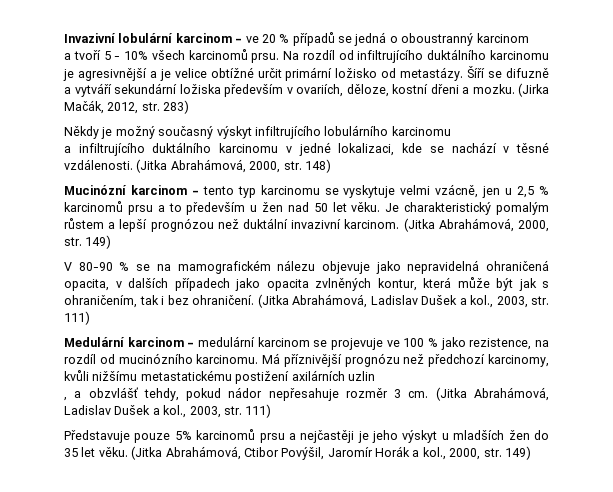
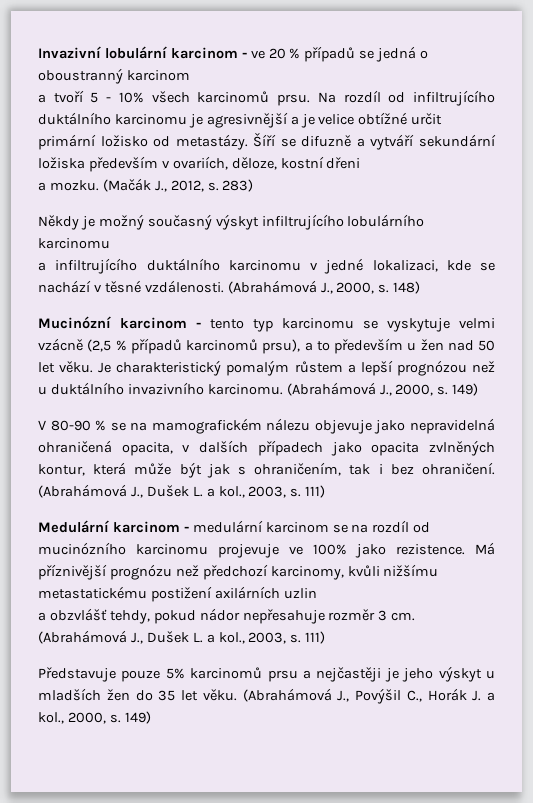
- Šíří se difuzně a vytváří sekundární ložiska především v ovariích, děloze, kostní dřeni a mozku.
+ Šíří se difuzně a vytváří sekundární ložiska především v ovariích, děloze, kostní dřeni
+ a mozku.
- (Jirka Mačák, 2012, str. 283)
+ (Mačák J., 2012, s. 283)
- (Jitka Abrahámová, 2000, str. 148)
+ (Abrahámová J., 2000, s. 148)
- Mucinózní karcinom - tento typ karcinomu se vyskytuje velmi vzácně, jen u 2,5 % karcinomů prsu a to především u žen nad 50 let věku.
+ Mucinózní karcinom - tento typ karcinomu se vyskytuje velmi vzácně (2,5 % případů karcinomů prsu), a to především u žen nad 50 let věku.
- Je charakteristický pomalým růstem a lepší prognózou než duktální invazivní karcinom. (Jitka Abrahámová, 2000, str. 149)
+ Je charakteristický pomalým růstem a lepší prognózou než u duktálního invazivního karcinomu. (Abrahámová J., 2000, s. 149)
- V 80-90 % se na mamografickém nálezu objevuje jako nepravidelná ohraničená opacita, v dalších případech jako opacita zvlněných kontur, která může být jak s ohraničením, tak i bez ohraničení. (Jitka Abrahámová, Ladislav Dušek a kol., 2003, str. 111)
+ V 80-90 % se na mamografickém nálezu objevuje jako nepravidelná ohraničená opacita, v dalších případech jako opacita zvlněných kontur, která může být jak s ohraničením, tak i bez ohraničení. (Abrahámová J., Dušek L. a kol., 2003, s. 111)
- Medulární karcinom - medulární karcinom se projevuje ve 100 % jako rezistence, na rozdíl od mucinózního karcinomu.
+ Medulární karcinom - medulární karcinom se na rozdíl od mucinózního karcinomu projevuje ve 100% jako rezistence.
- , a obzvlášť tehdy, pokud nádor nepřesahuje rozměr 3 cm. (Jitka Abrahámová, Ladislav Dušek a kol., 2003, str. 111)
+ a obzvlášť tehdy, pokud nádor nepřesahuje rozměr 3 cm. (Abrahámová J., Dušek L. a kol., 2003, s. 111)
- (Jitka Abrahámová, Ctibor Povýšil, Jaromír Horák a kol., 2000, str. 149)
+ (Abrahámová J., Povýšil C., Horák J. a kol., 2000, s. 149)

